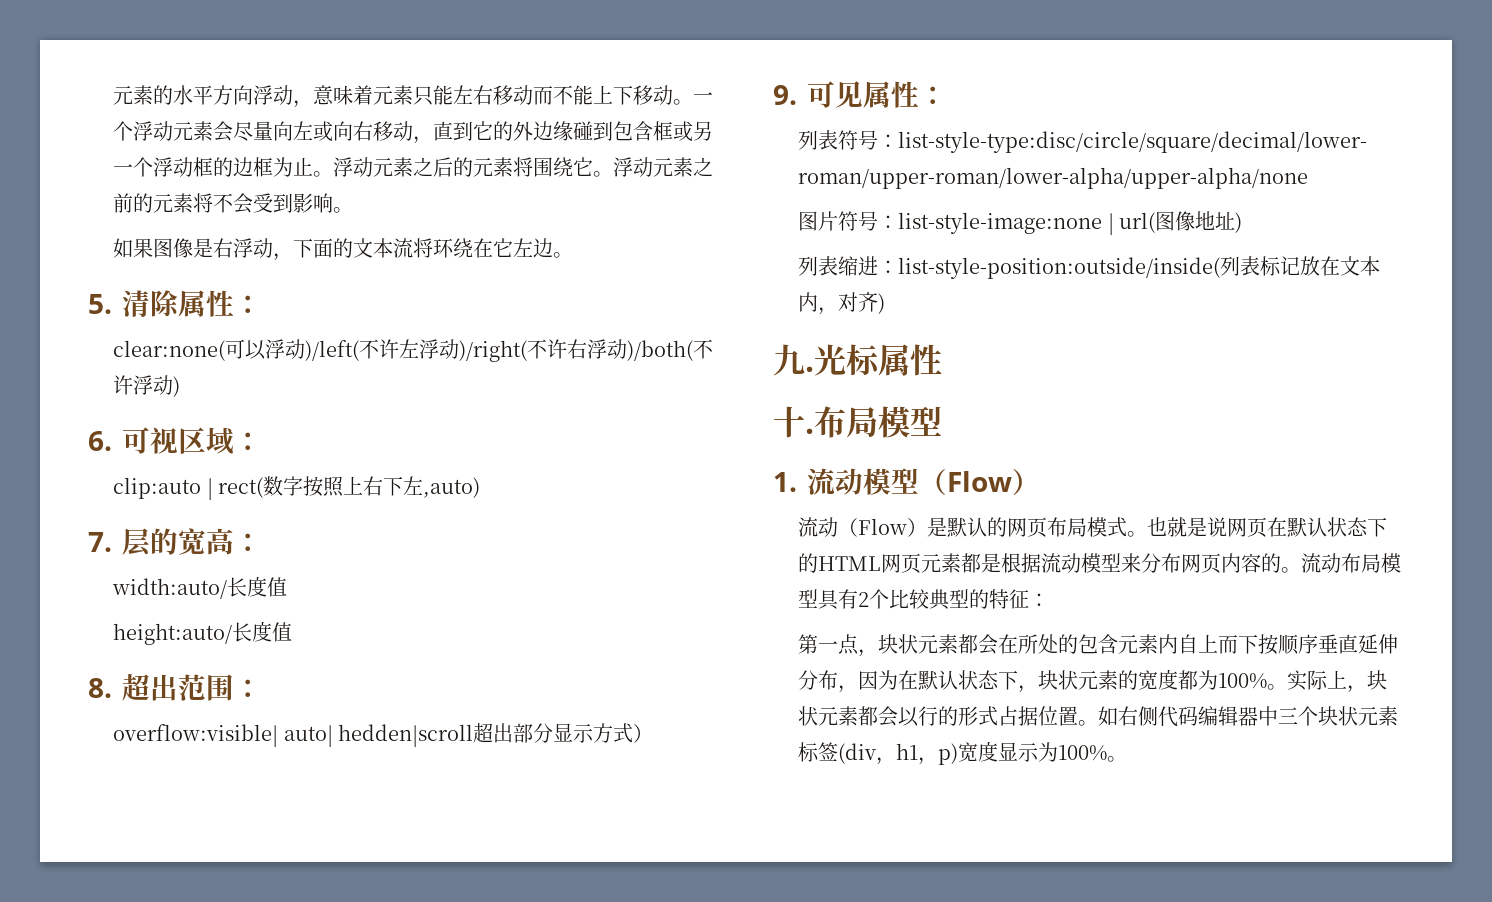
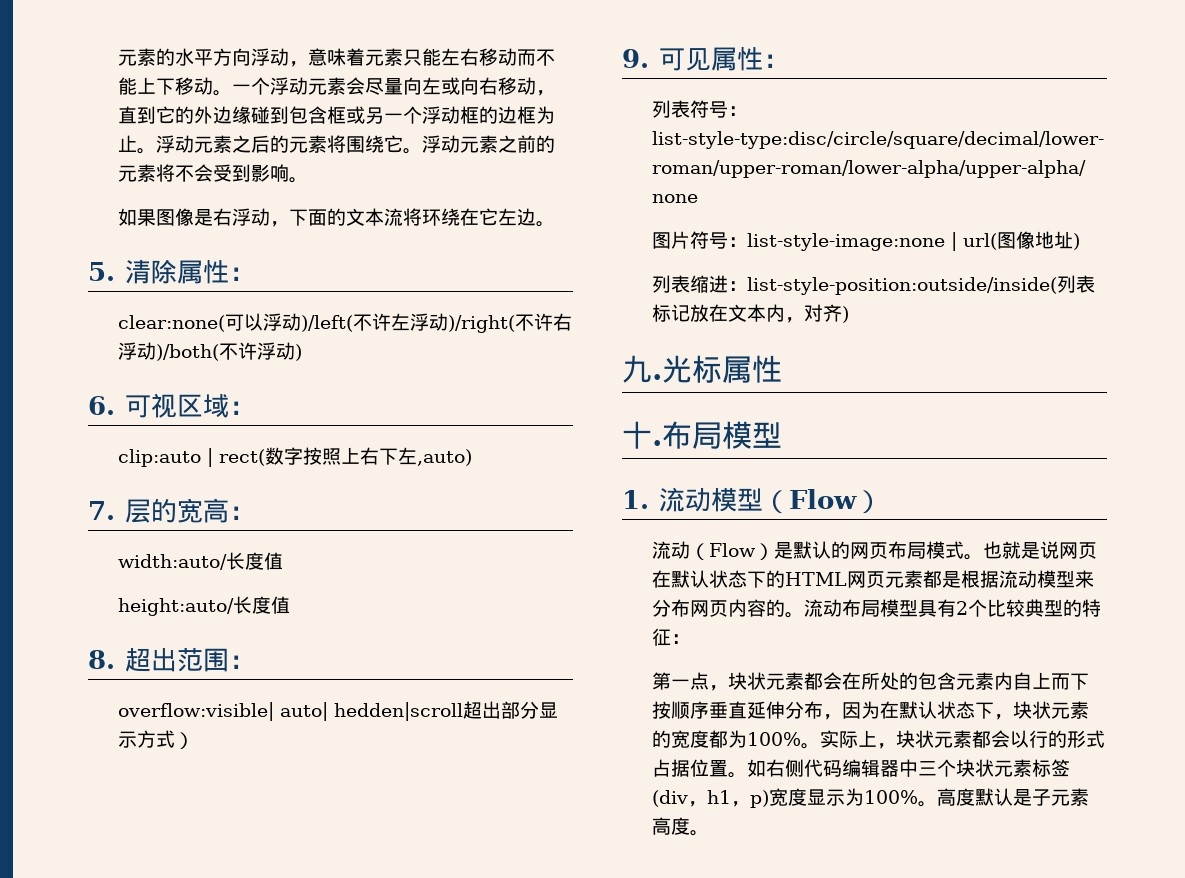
+ 高度默认是子元素高度。

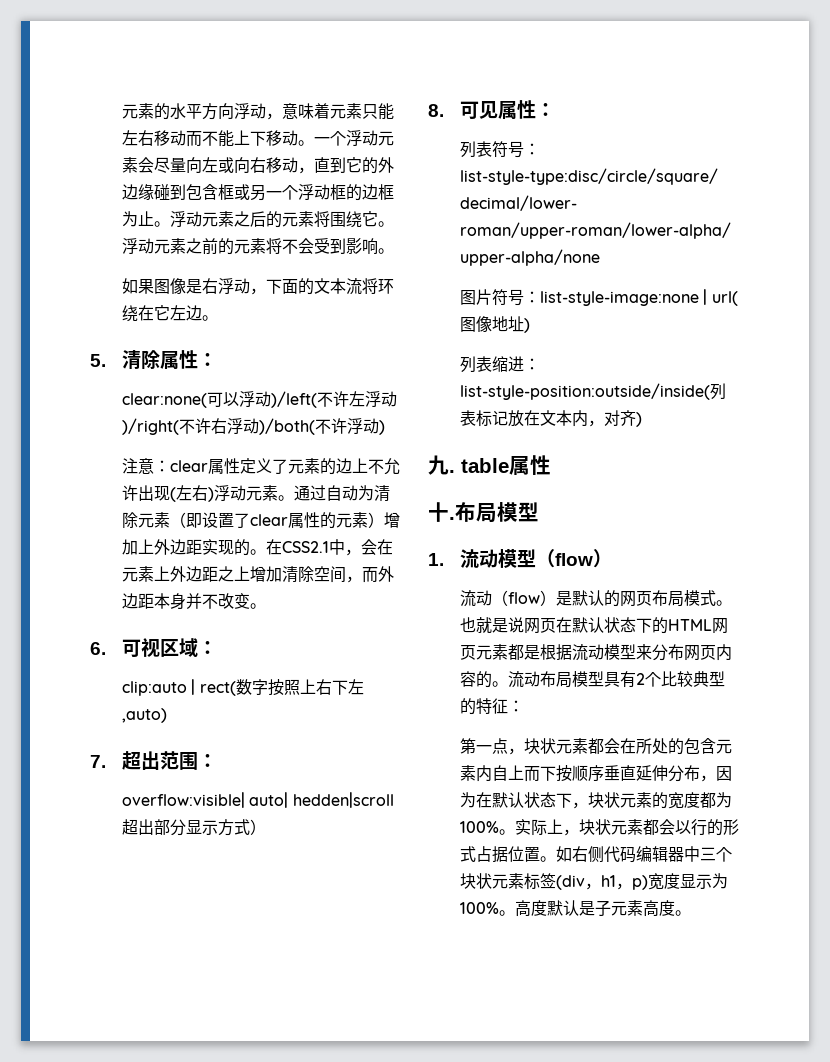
+ 注意：clear属性定义了元素的边上不允许出现(左右)浮动元素。通过自动为清除元素（即设置了clear属性的元素）增加上外边距实现的。在CSS2.1中，会在元素上外边距之上增加清除空间，而外边距本身并不改变。
- 7.层的宽高：
- width:auto/长度值
- height:auto/长度值
- 8.超出范围：
+ 7.超出范围：
- 9.可见属性：
+ 8.可见属性：
- 九.光标属性
+ 九. table属性
- 1.流动模型（Flow）
+ 1.流动模型（flow）
- 流动（Flow）是默认的网页布局模式。
+ 流动（flow）是默认的网页布局模式。

